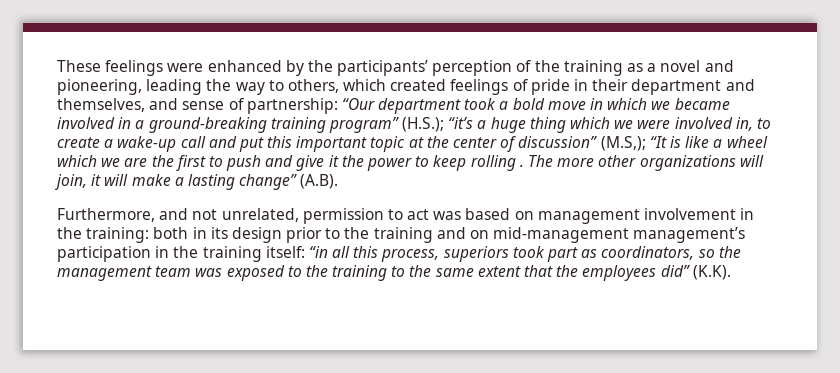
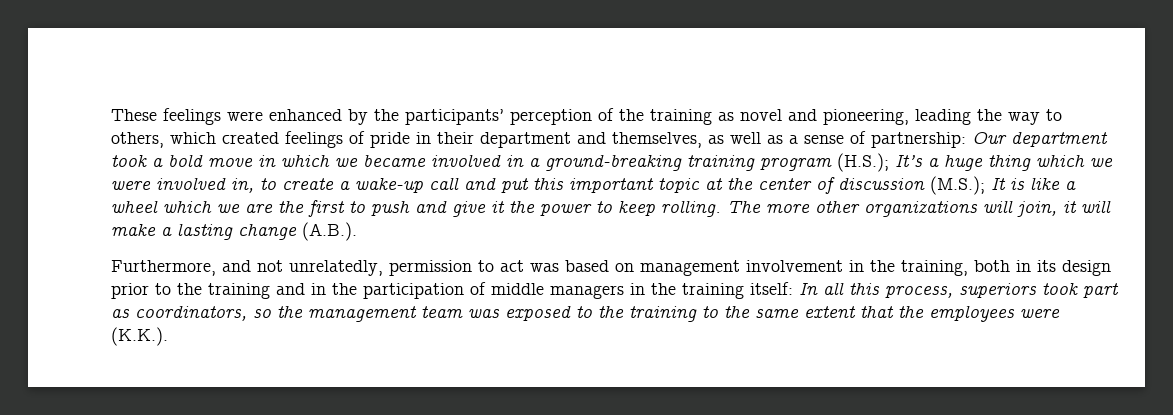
- These feelings were enhanced by the participants’ perception of the training as a novel and pioneering, leading the way to others, which created feelings of pride in their department and themselves, and sense of partnership:
+ These feelings were enhanced by the participants’ perception of the training as novel and pioneering, leading the way to others, which created feelings of pride in their department and themselves, as well as a sense of partnership:
- “Our department took a bold move in which we became involved in a ground-breaking training program” (H.S.); “it’s a huge thing which we were involved in, to create a wake-up call and put this important topic at the center of discussion” (M.S,); “It is like a wheel which we are the first to push and give it the power to keep rolling .
+ Our department took a bold move in which we became involved in a ground-breaking training program (H.S.); It’s a huge thing which we were involved in, to create a wake-up call and put this important topic at the center of discussion (M.S.); It is like a wheel which we are the first to push and give it the power to keep rolling.
- The more other organizations will join, it will make a lasting change” (A.B).
+ The more other organizations will join, it will make a lasting change (A.B.).
- Furthermore, and not unrelated, permission to act was based on management involvement in the training: both in its design prior to the training and on mid-management management’s participation in the training itself: “in all this process, superiors took part as coordinators, so the management team was exposed to the training to the same extent that the employees did” (K.K).
+ Furthermore, and not unrelatedly, permission to act was based on management involvement in the training, both in its design prior to the training and in the participation of middle managers in the training itself: In all this process, superiors took part as coordinators, so the management team was exposed to the training to the same extent that the employees were (K.K.).

